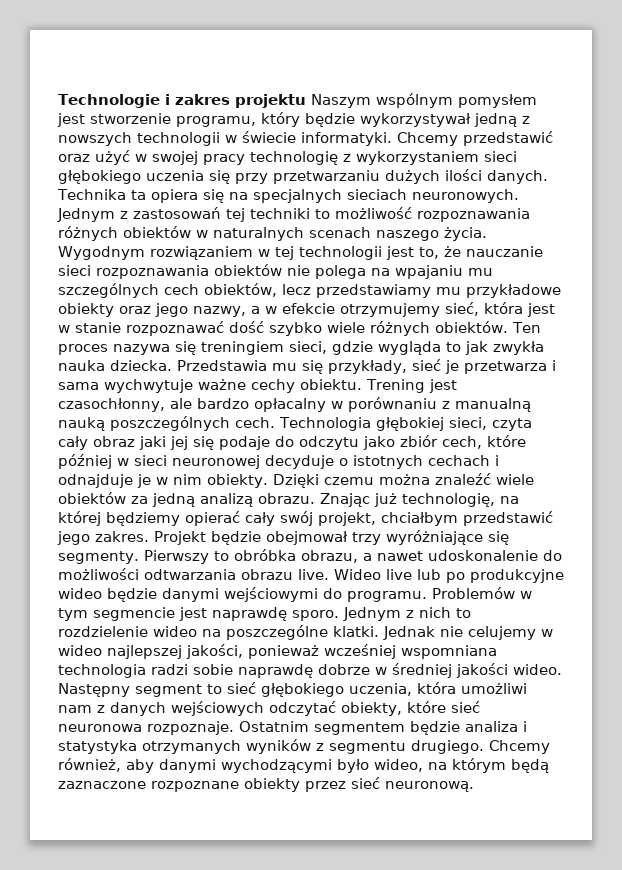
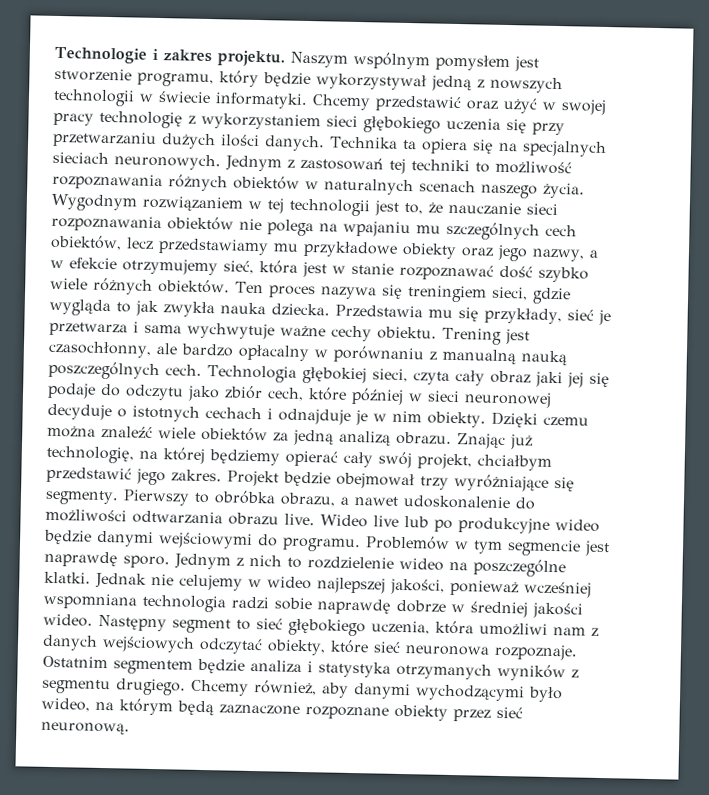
- Technologie i zakres projektu Naszym wspólnym pomysłem jest stworzenie programu, który będzie wykorzystywał jedną z nowszych technologii w świecie informatyki.
+ Technologie i zakres projektu. Naszym wspólnym pomysłem jest stworzenie programu, który będzie wykorzystywał jedną z nowszych technologii w świecie informatyki.

